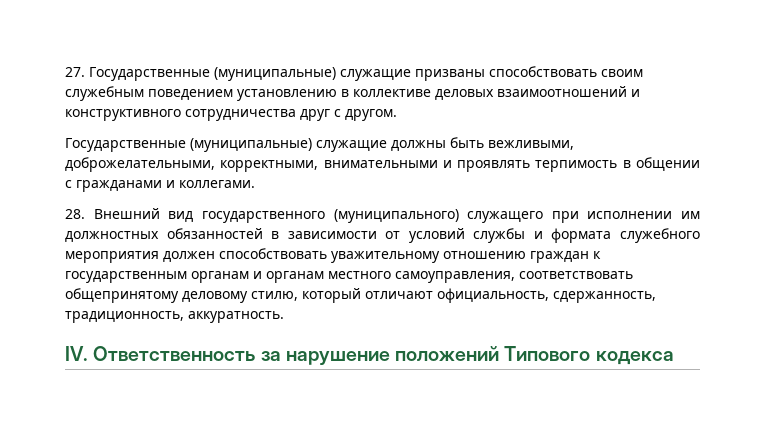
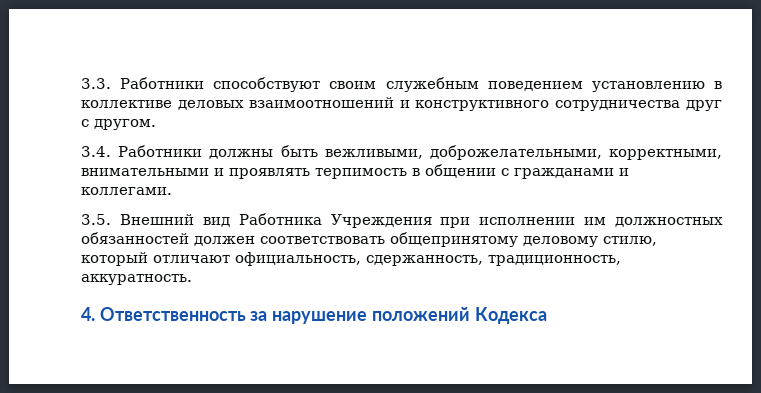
- 27. Государственные (муниципальные) служащие призваны способствовать своим служебным поведением установлению в коллективе деловых взаимоотношений и конструктивного сотрудничества друг с другом.
+ 3.3. Работники способствуют своим служебным поведением установлению в коллективе деловых взаимоотношений и конструктивного сотрудничества друг с другом.
- Государственные (муниципальные) служащие должны быть вежливыми, доброжелательными, корректными, внимательными и проявлять терпимость в общении с гражданами и коллегами.
+ 3.4. Работники должны быть вежливыми, доброжелательными, корректными, внимательными и проявлять терпимость в общении с гражданами и коллегами.
- 28. Внешний вид государственного (муниципального) служащего при исполнении им должностных обязанностей в зависимости от условий службы и формата служебного мероприятия должен способствовать уважительному отношению граждан к государственным органам и органам местного самоуправления, соответствовать общепринятому деловому стилю, который отличают официальность, сдержанность, традиционность, аккуратность.
+ 3.5. Внешний вид Работника Учреждения при исполнении им должностных обязанностей должен соответствовать общепринятому деловому стилю, который отличают официальность, сдержанность, традиционность, аккуратность.
- IV. Ответственность за нарушение положений Типового кодекса
+ 4. Ответственность за нарушение положений Кодекса

